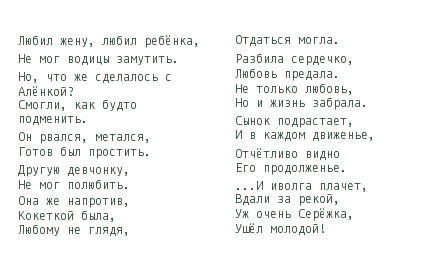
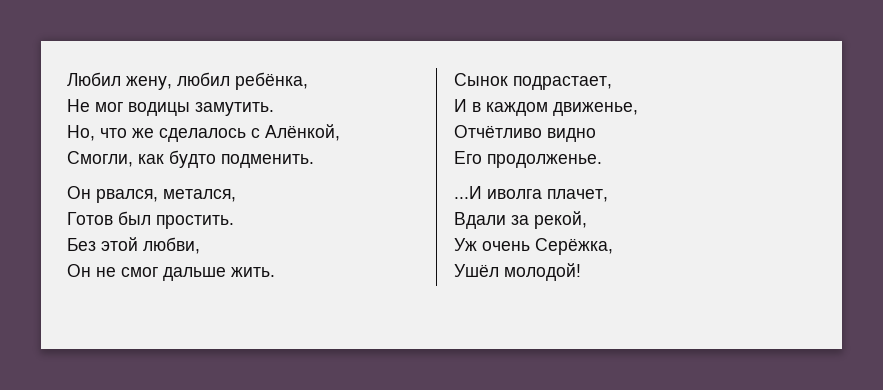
- Но, что же сделалось с Алёнкой?
+ Но, что же сделалось с Алёнкой,
- Другую девчонку,
- Не мог полюбить.
- Она же напротив,
- Кокеткой была,
- Любому не глядя,
- Отдаться могла.
- Разбила сердечко,
- Любовь предала.
- Не только любовь,
- Но и жизнь забрала.
+ Без этой любви,
+ Он не смог дальше жить.

